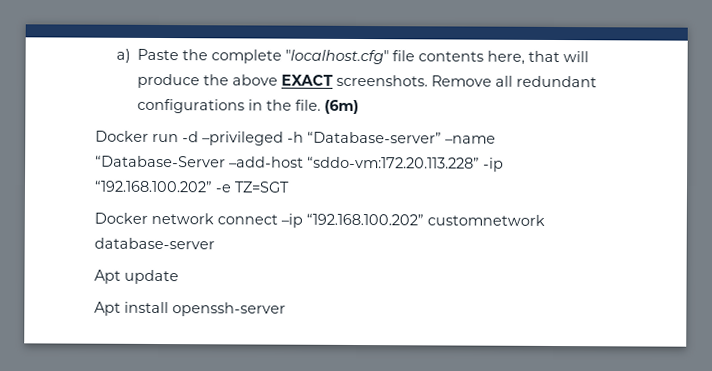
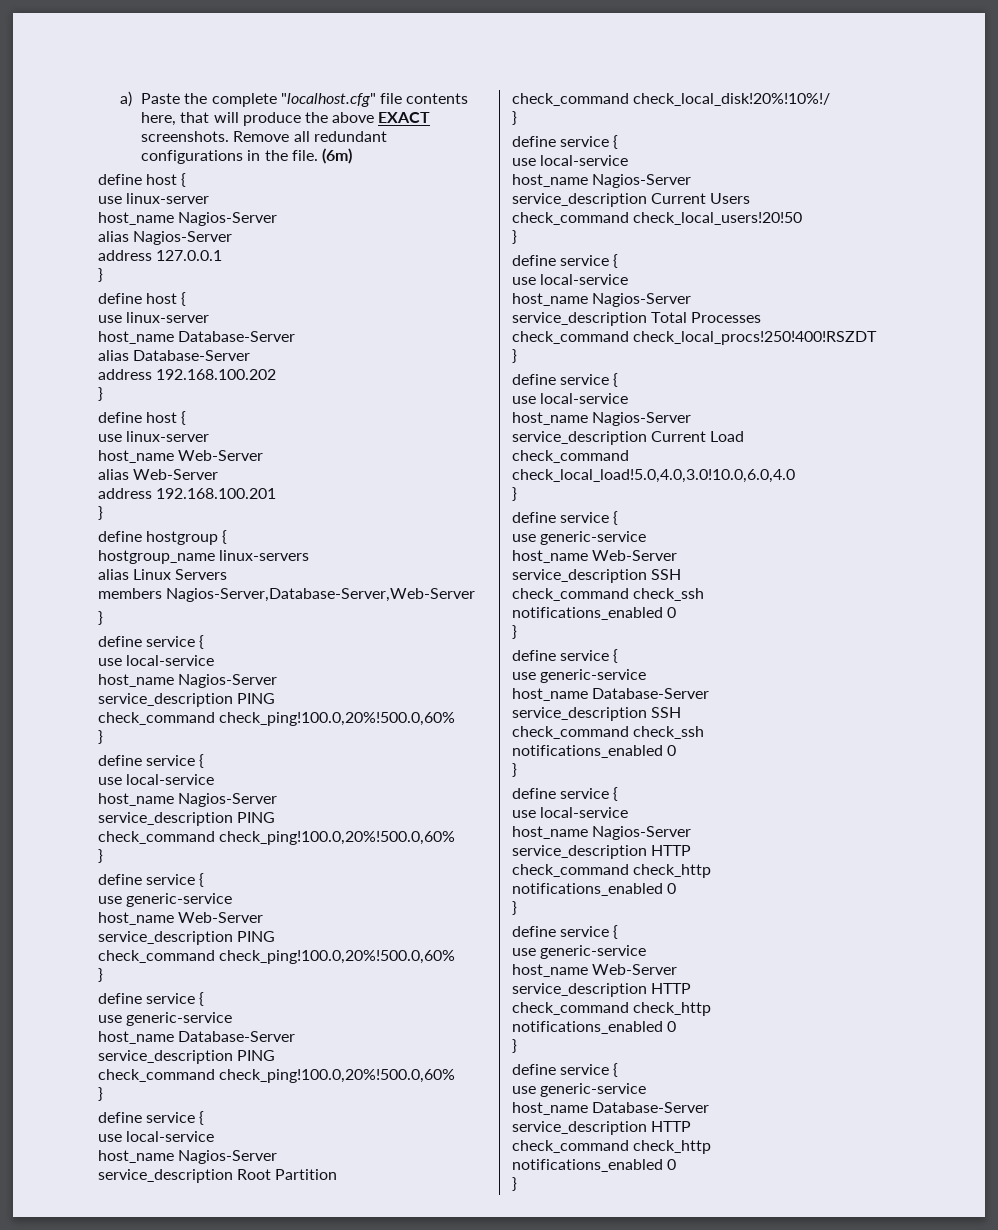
  (6m)
- Docker run -d –privileged -h “Database-server” –name “Database-Server –add-host “sddo-vm:172.20.113.228” -ip “192.168.100.202” -e TZ=SGT
- Docker network connect –ip “192.168.100.202” customnetwork database-server
- Apt update
- Apt install openssh-server
+ define host {
+ use linux-server
+ host_name Nagios-Server
+ alias Nagios-Server
+ address 127.0.0.1
+ }
+ define host {
+ use linux-server
+ host_name Database-Server
+ alias Database-Server
+ address 192.168.100.202
+ }
+ define host {
+ use linux-server
+ host_name Web-Server
+ alias Web-Server
+ address 192.168.100.201
+ }
+ define hostgroup {
+ hostgroup_name linux-servers
+ alias Linux Servers
+ members Nagios-Server,Database-Server,Web-Server
+ }
+ define service {
+ use local-service
+ host_name Nagios-Server
+ service_description PING
+ check_command check_ping!100.0,20%!500.0,60%
+ }
+ define service {
+ use local-service
+ host_name Nagios-Server
+ service_description PING
+ check_command check_ping!100.0,20%!500.0,60%
+ }
+ define service {
+ use generic-service
+ host_name Web-Server
+ service_description PING
+ check_command check_ping!100.0,20%!500.0,60%
+ }
+ define service {
+ use generic-service
+ host_name Database-Server
+ service_description PING
+ check_command check_ping!100.0,20%!500.0,60%
+ }
+ define service {
+ use local-service
+ host_name Nagios-Server
+ service_description Root Partition
+ check_command check_local_disk!20%!10%!/
+ }
+ define service {
+ use local-service
+ host_name Nagios-Server
+ service_description Current Users
+ check_command check_local_users!20!50
+ }
+ define service {
+ use local-service
+ host_name Nagios-Server
+ service_description Total Processes
+ check_command check_local_procs!250!400!RSZDT
+ }
+ define service {
+ use local-service
+ host_name Nagios-Server
+ service_description Current Load
+ check_command check_local_load!5.0,4.0,3.0!10.0,6.0,4.0
+ }
+ define service {
+ use generic-service
+ host_name Web-Server
+ service_description SSH
+ check_command check_ssh
+ notifications_enabled 0
+ }
+ define service {
+ use generic-service
+ host_name Database-Server
+ service_description SSH
+ check_command check_ssh
+ notifications_enabled 0
+ }
+ define service {
+ use local-service
+ host_name Nagios-Server
+ service_description HTTP
+ check_command check_http
+ notifications_enabled 0
+ }
+ define service {
+ use generic-service
+ host_name Web-Server
+ service_description HTTP
+ check_command check_http
+ notifications_enabled 0
+ }
+ define service {
+ use generic-service
+ host_name Database-Server
+ service_description HTTP
+ check_command check_http
+ notifications_enabled 0
+ }

